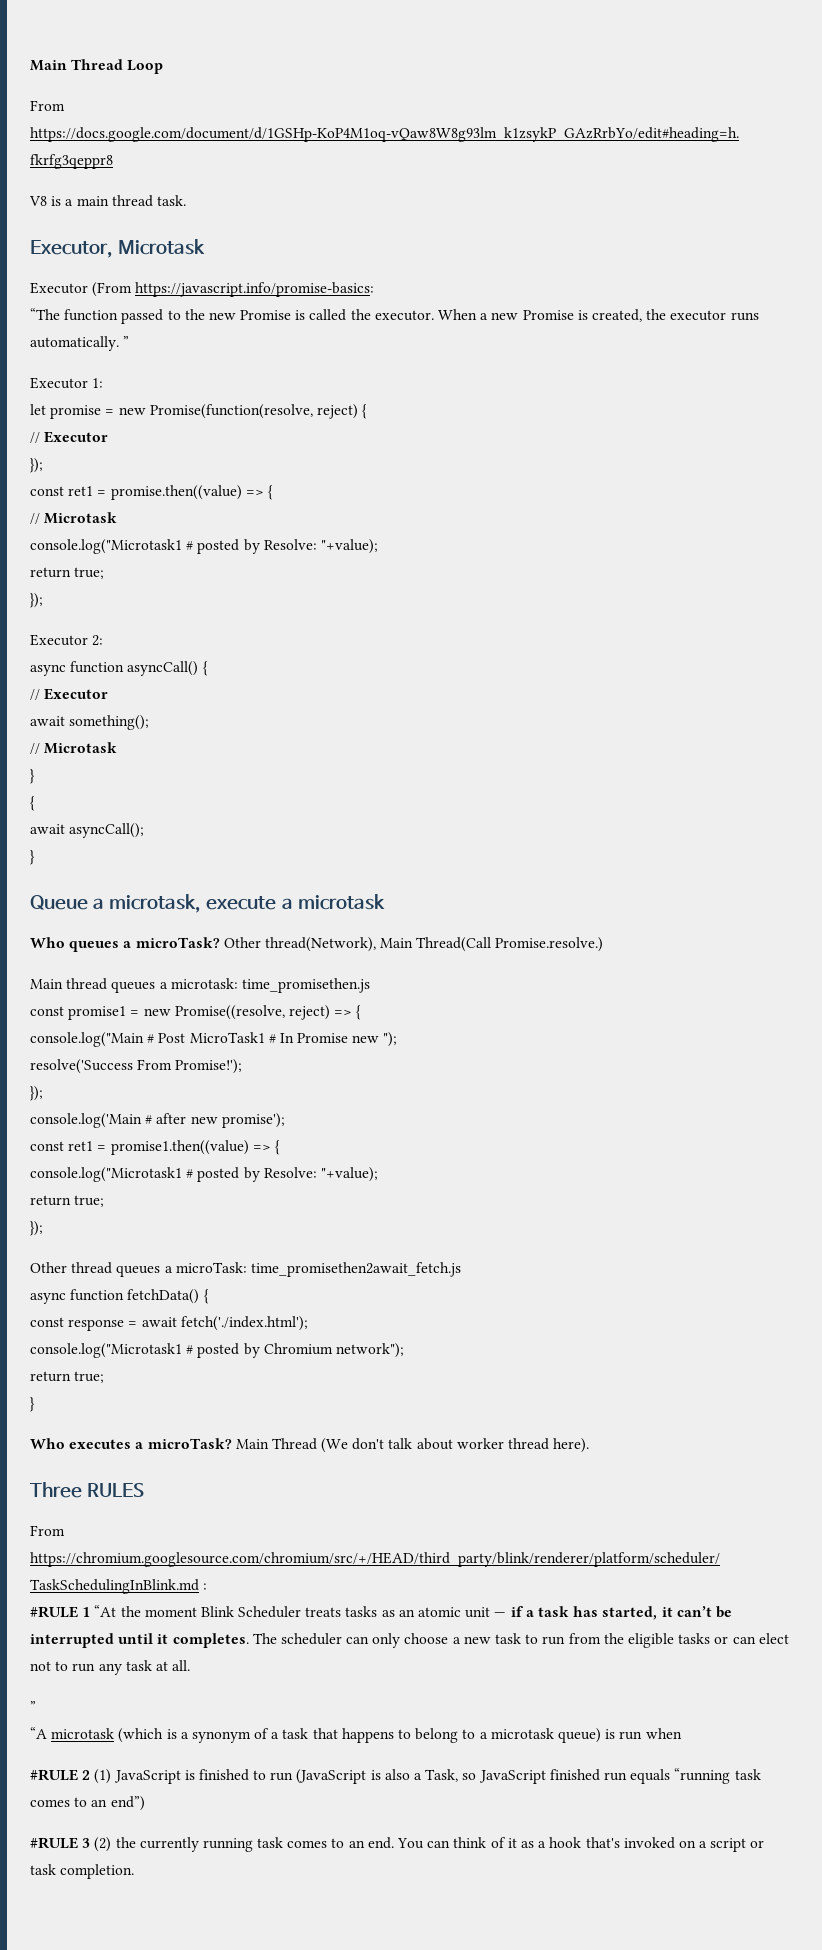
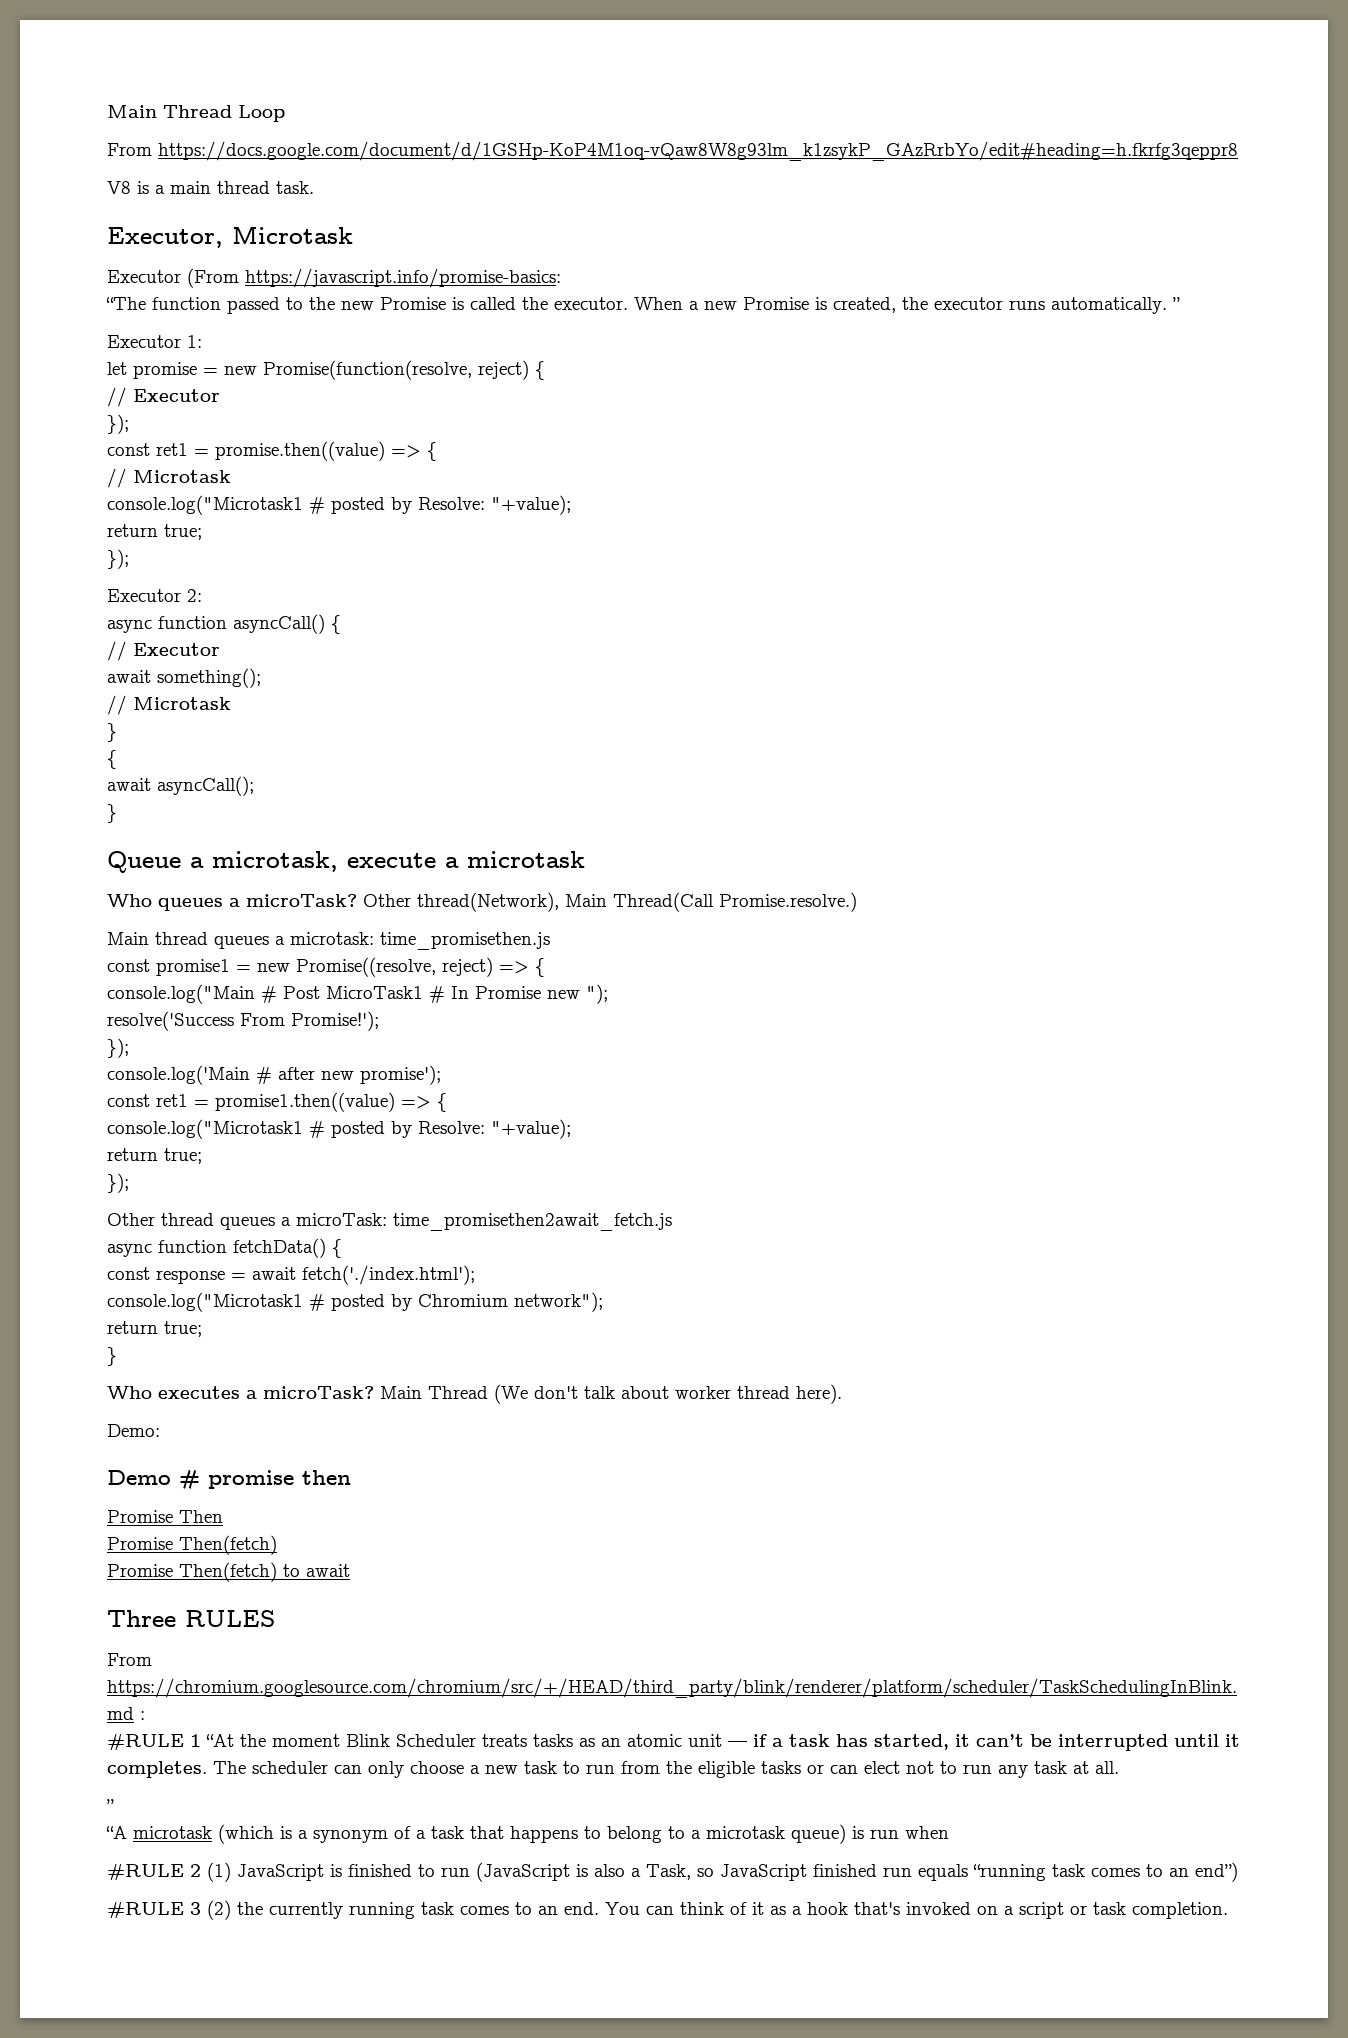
+ Demo:
+ Demo # promise then
+ Promise Then
+ Promise Then(fetch)
+ Promise Then(fetch) to await

